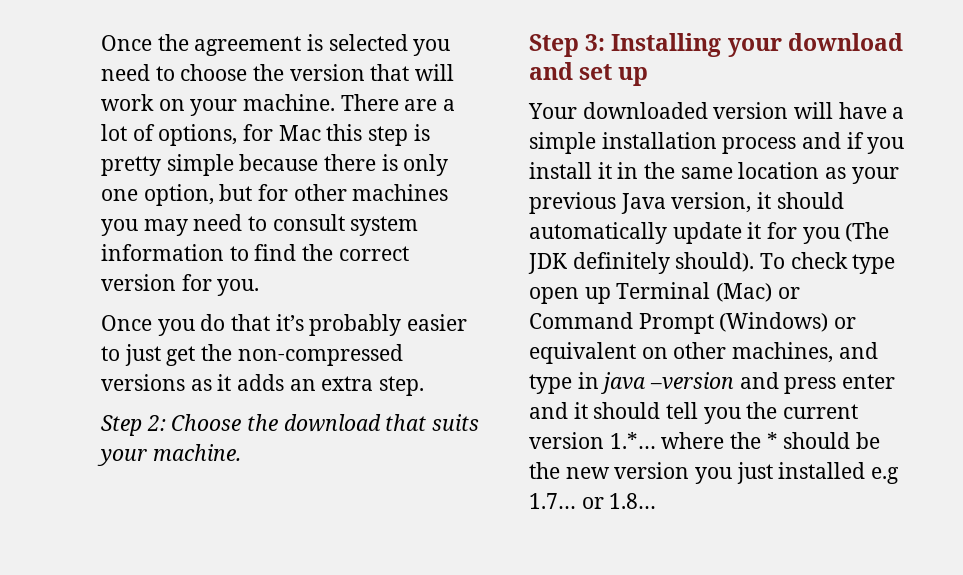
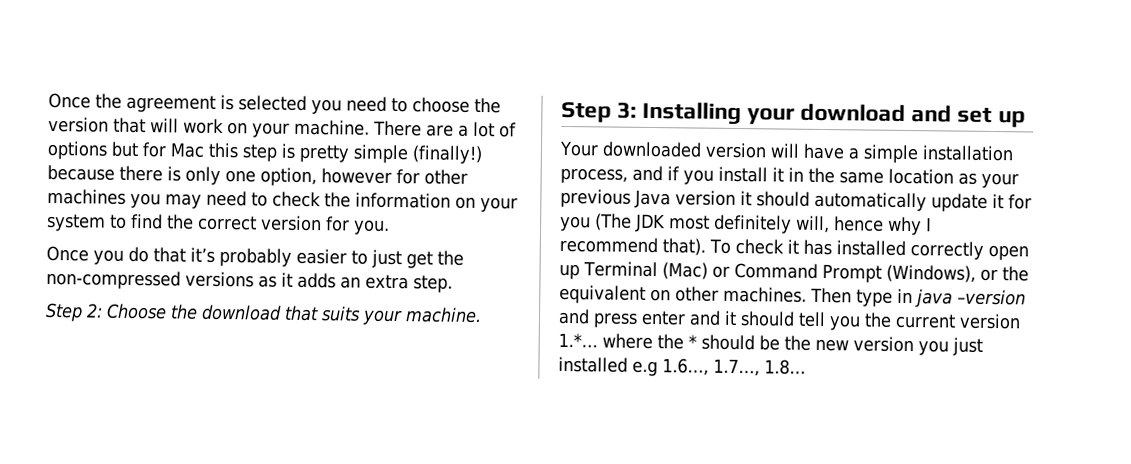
- There are a lot of options, for Mac this step is pretty simple because there is only one option, but for other machines you may need to consult system information to find the correct version for you.
+ There are a lot of options but for Mac this step is pretty simple (finally!) because there is only one option, however for other machines you may need to check the information on your system to find the correct version for you.
- Your downloaded version will have a simple installation process and if you install it in the same location as your previous Java version, it should automatically update it for you (The JDK definitely should). To check type open up Terminal (Mac) or Command Prompt (Windows) or equivalent on other machines, and type in java –version and press enter and it should tell you the current version 1.*… where the * should be the new version you just installed e.g 1.7… or 1.8…
+ Your downloaded version will have a simple installation process, and if you install it in the same location as your previous Java version it should automatically update it for you (The JDK most definitely will, hence why I recommend that). To check it has installed correctly open up Terminal (Mac) or Command Prompt (Windows), or the equivalent on other machines. Then type in java –version and press enter and it should tell you the current version 1.*… where the * should be the new version you just installed e.g 1.6…, 1.7…, 1.8…

